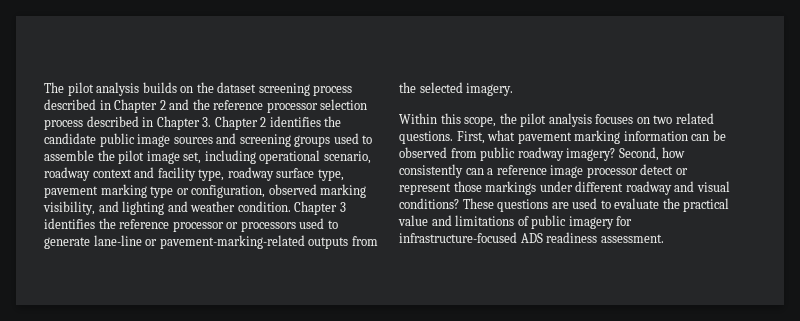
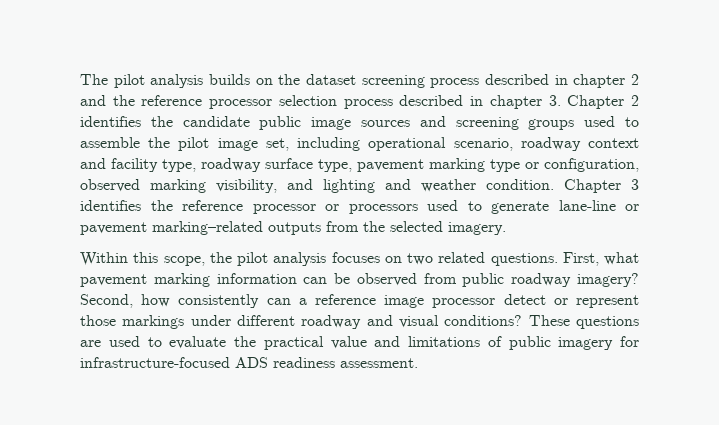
- The pilot analysis builds on the dataset screening process described in Chapter 2 and the reference processor selection process described in Chapter 3. Chapter 2 identifies the candidate public image sources and screening groups used to assemble the pilot image set, including operational scenario, roadway context and facility type, roadway surface type, pavement marking type or configuration, observed marking visibility, and lighting and weather condition.
+ The pilot analysis builds on the dataset screening process described in chapter 2 and the reference processor selection process described in chapter 3. Chapter 2 identifies the candidate public image sources and screening groups used to assemble the pilot image set, including operational scenario, roadway context and facility type, roadway surface type, pavement marking type or configuration, observed marking visibility, and lighting and weather condition.
- Chapter 3 identifies the reference processor or processors used to generate lane-line or pavement-marking-related outputs from the selected imagery.
+ Chapter 3 identifies the reference processor or processors used to generate lane-line or pavement marking–related outputs from the selected imagery.

